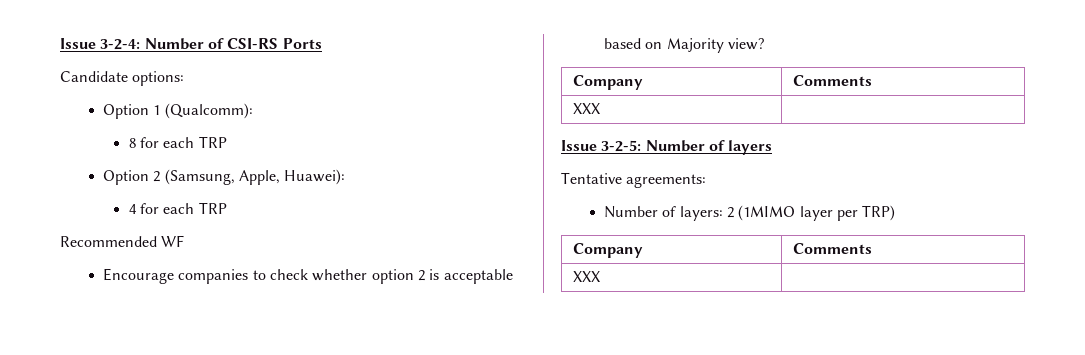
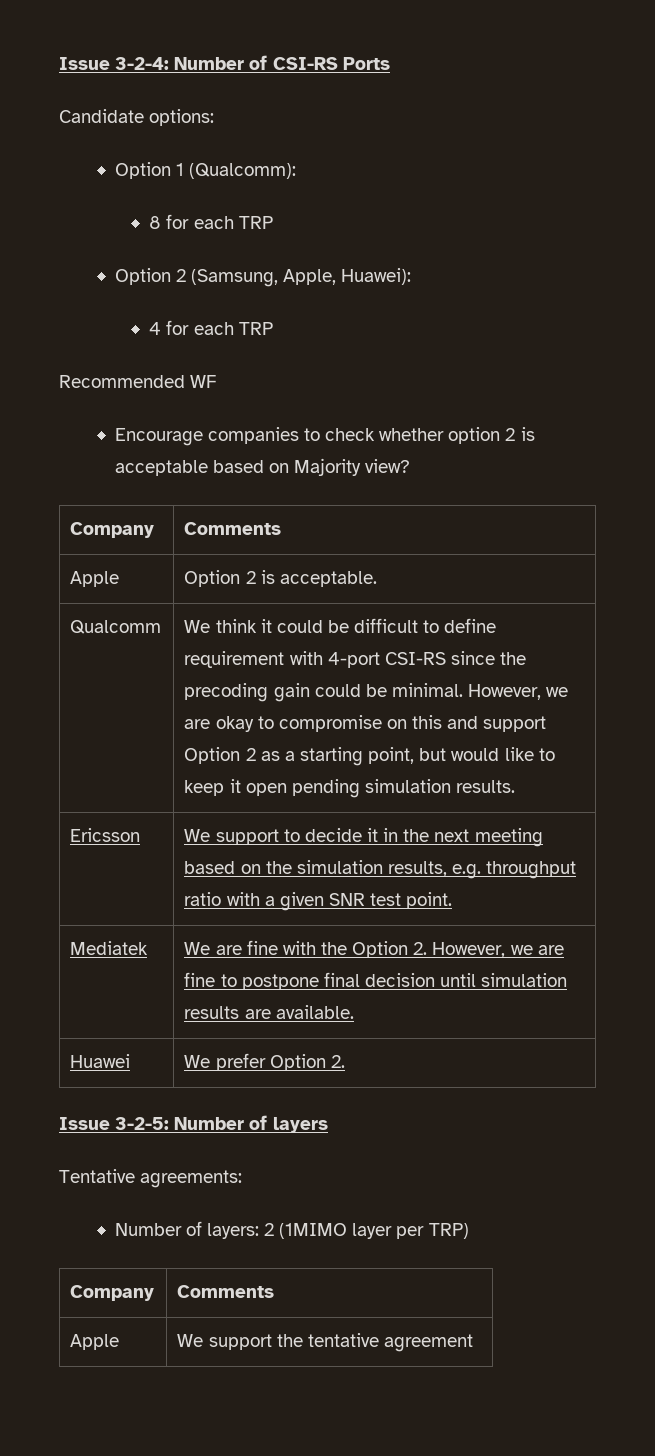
  Encourage companies to check whether option 2 is acceptable based on Majority view?
  Company | Comments
- XXX |
+ Apple | Option 2 is acceptable.
+ Qualcomm | We think it could be difficult to define requirement with 4-port CSI-RS since the precoding gain could be minimal. However, we are okay to compromise on this and support Option 2 as a starting point, but would like to keep it open pending simulation results.
+ Ericsson | We support to decide it in the next meeting based on the simulation results, e.g. throughput ratio with a given SNR test point.
+ Mediatek | We are fine with the Option 2. However, we are fine to postpone final decision until simulation results are available.
+ Huawei | We prefer Option 2.
  Number of layers: 2 (1MIMO layer per TRP)
  Company | Comments
- XXX |
+ Apple | We support the tentative agreement

